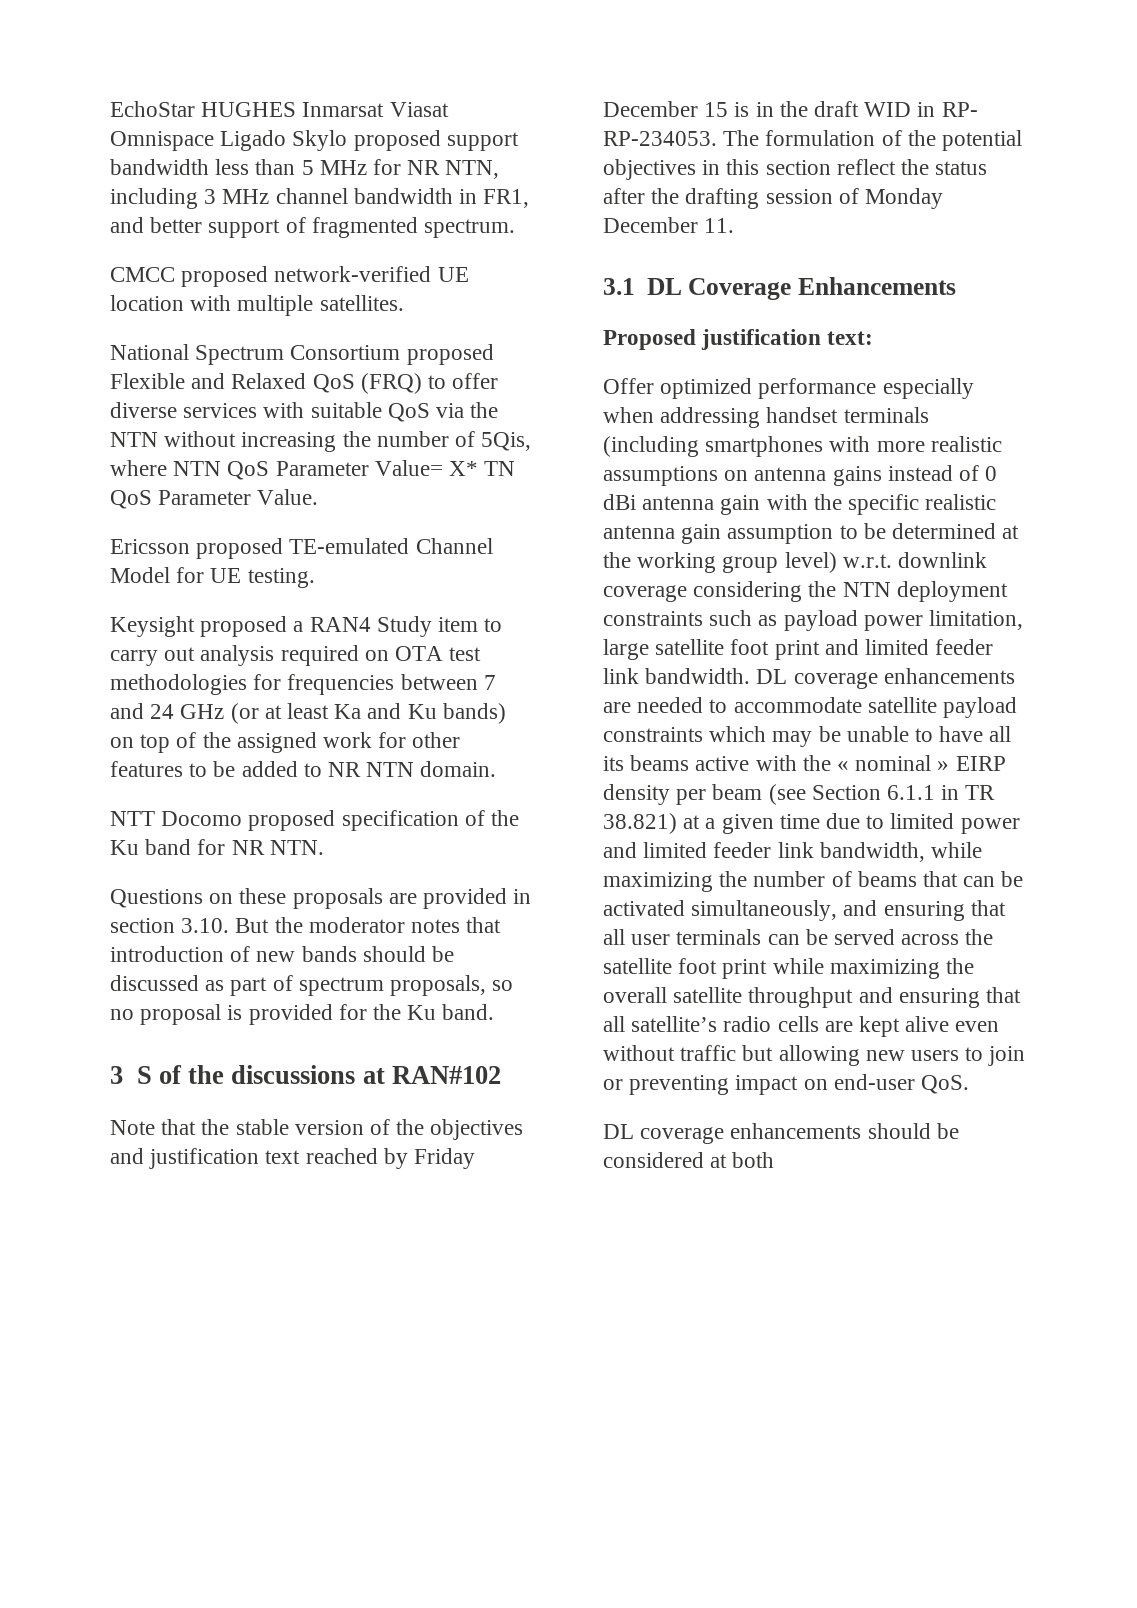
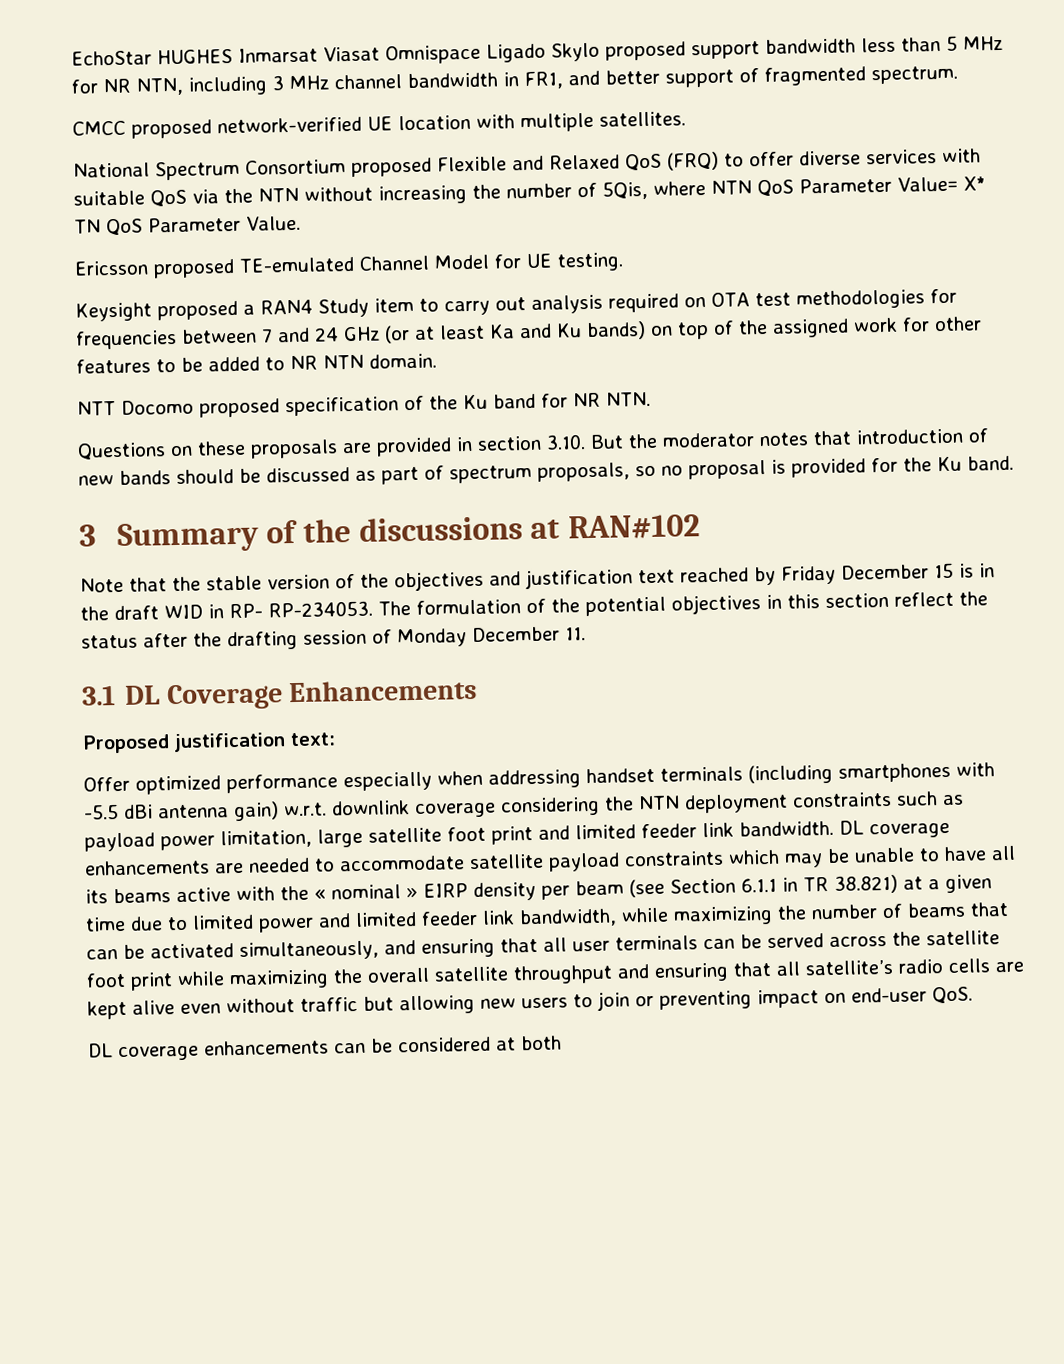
- 3 S of the discussions at RAN#102
+ 3 Summary of the discussions at RAN#102
- Offer optimized performance especially when addressing handset terminals (including smartphones with more realistic assumptions on antenna gains instead of 0 dBi antenna gain with the specific realistic antenna gain assumption to be determined at the working group level) w.r.t. downlink coverage considering the NTN deployment constraints such as payload power limitation, large satellite foot print and limited feeder link bandwidth.
+ Offer optimized performance especially when addressing handset terminals (including smartphones with -5.5 dBi antenna gain) w.r.t. downlink coverage considering the NTN deployment constraints such as payload power limitation, large satellite foot print and limited feeder link bandwidth.
- DL coverage enhancements should be considered at both
+ DL coverage enhancements can be considered at both

